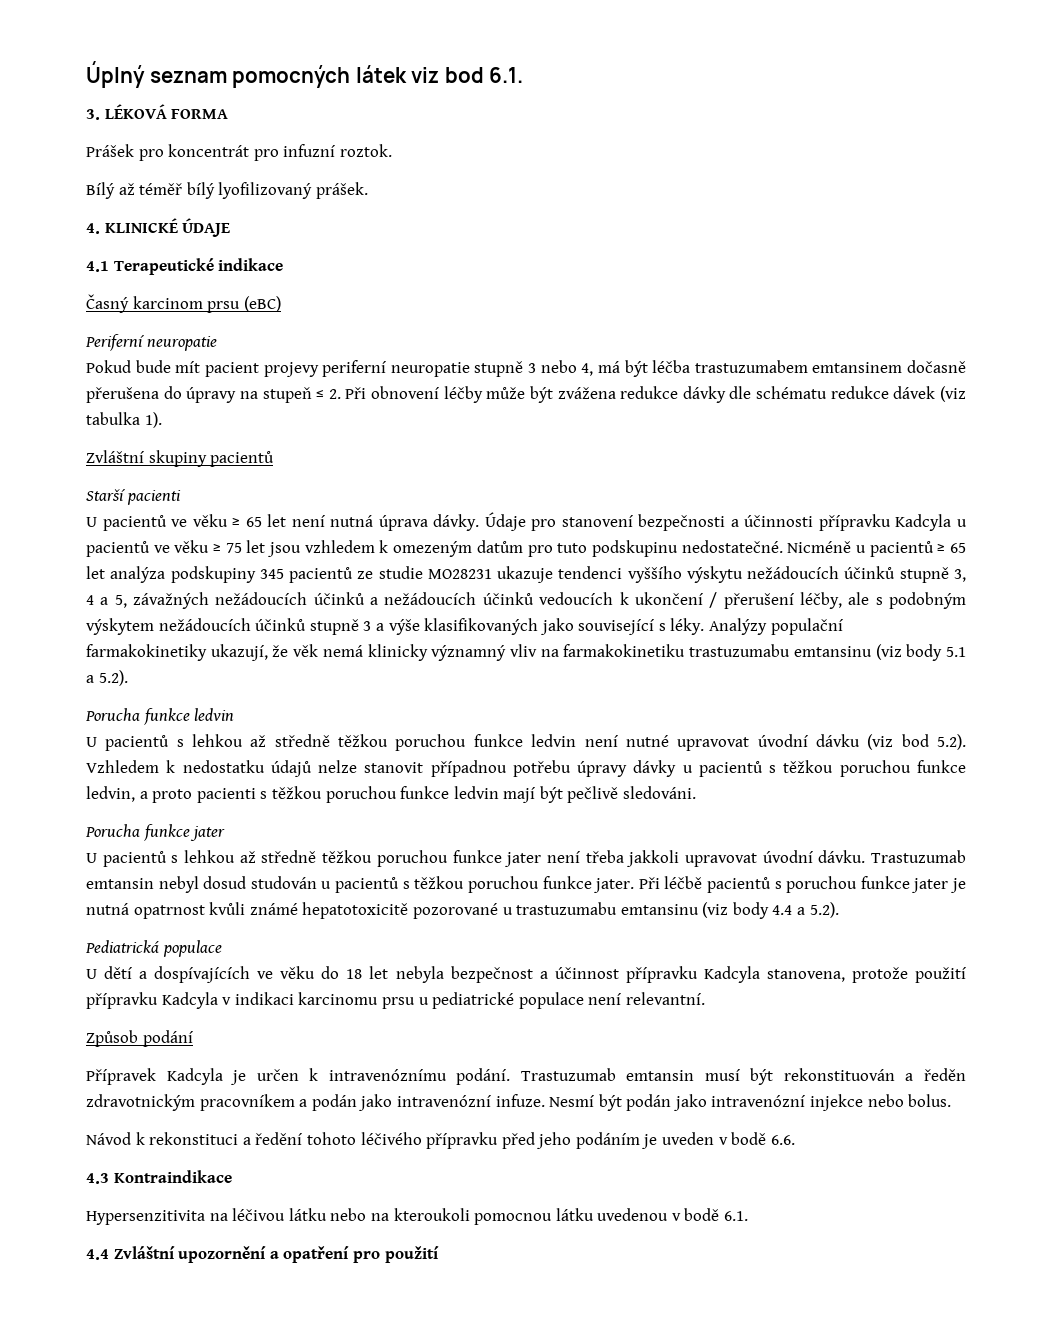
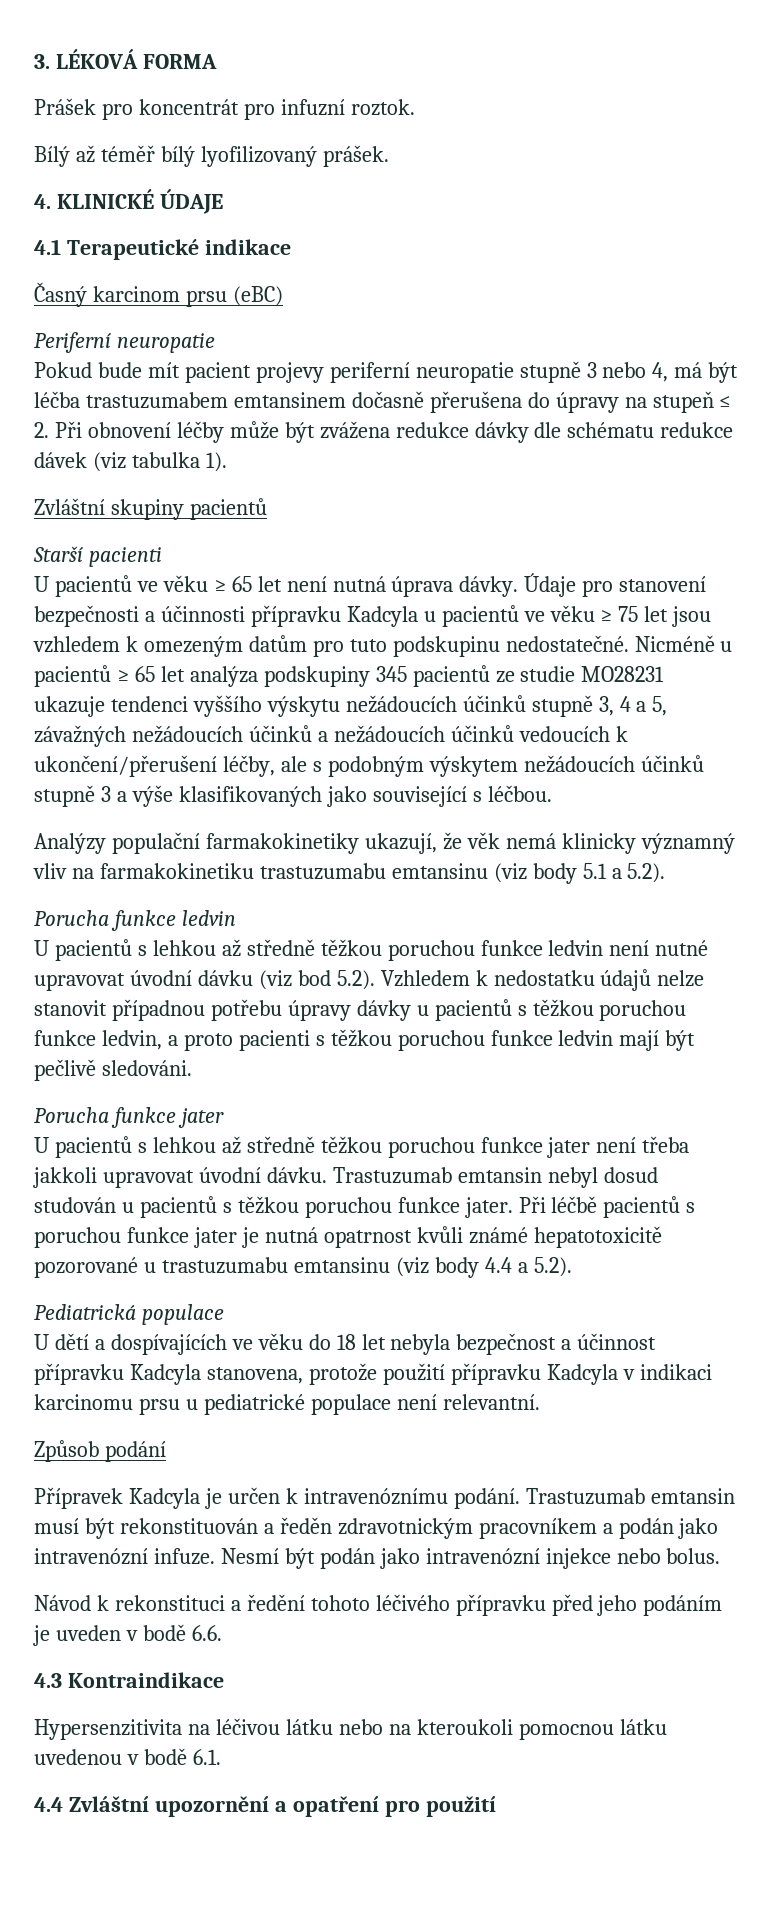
- Úplný seznam pomocných látek viz bod 6.1.
- Nicméně u pacientů ≥ 65 let analýza podskupiny 345 pacientů ze studie MO28231 ukazuje tendenci vyššího výskytu nežádoucích účinků stupně 3, 4 a 5, závažných nežádoucích účinků a nežádoucích účinků vedoucích k ukončení / přerušení léčby, ale s podobným výskytem nežádoucích účinků stupně 3 a výše klasifikovaných jako související s léky. Analýzy populační farmakokinetiky ukazují, že věk nemá klinicky významný vliv na farmakokinetiku trastuzumabu emtansinu (viz body 5.1 a 5.2).
+ Nicméně u pacientů ≥ 65 let analýza podskupiny 345 pacientů ze studie MO28231 ukazuje tendenci vyššího výskytu nežádoucích účinků stupně 3, 4 a 5, závažných nežádoucích účinků a nežádoucích účinků vedoucích k ukončení/přerušení léčby, ale s podobným výskytem nežádoucích účinků stupně 3 a výše klasifikovaných jako související s léčbou.
+ Analýzy populační farmakokinetiky ukazují, že věk nemá klinicky významný vliv na farmakokinetiku trastuzumabu emtansinu (viz body 5.1 a 5.2).

